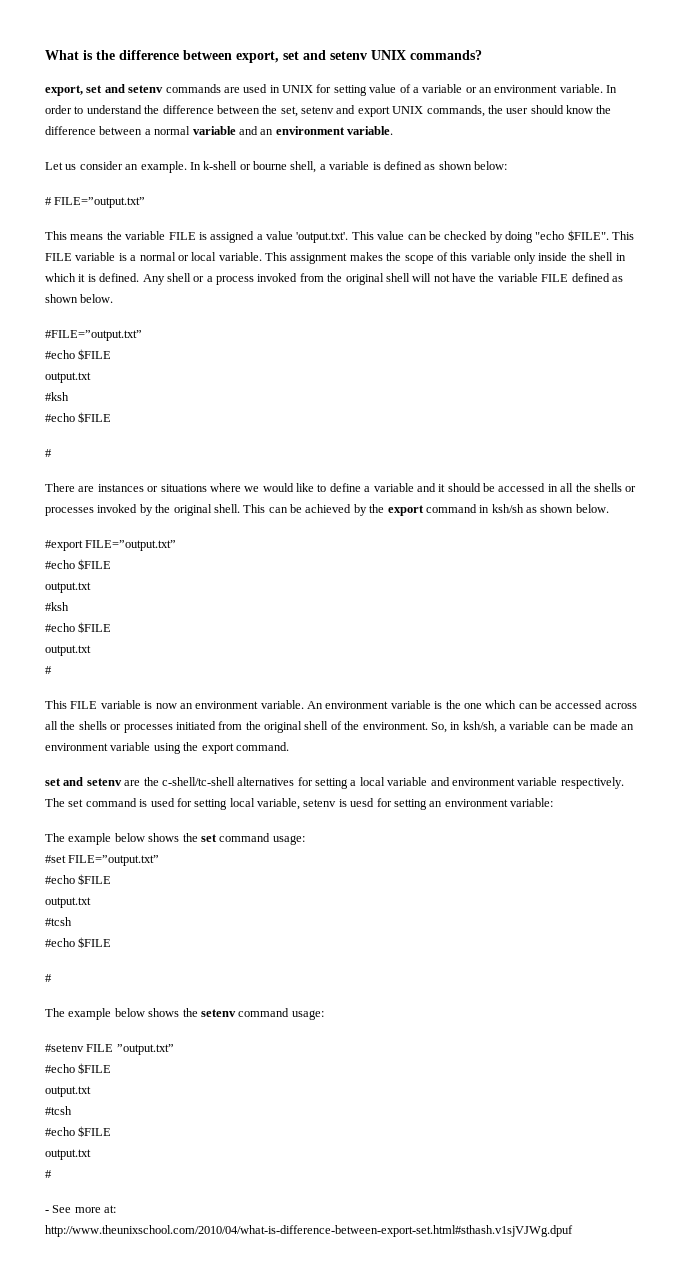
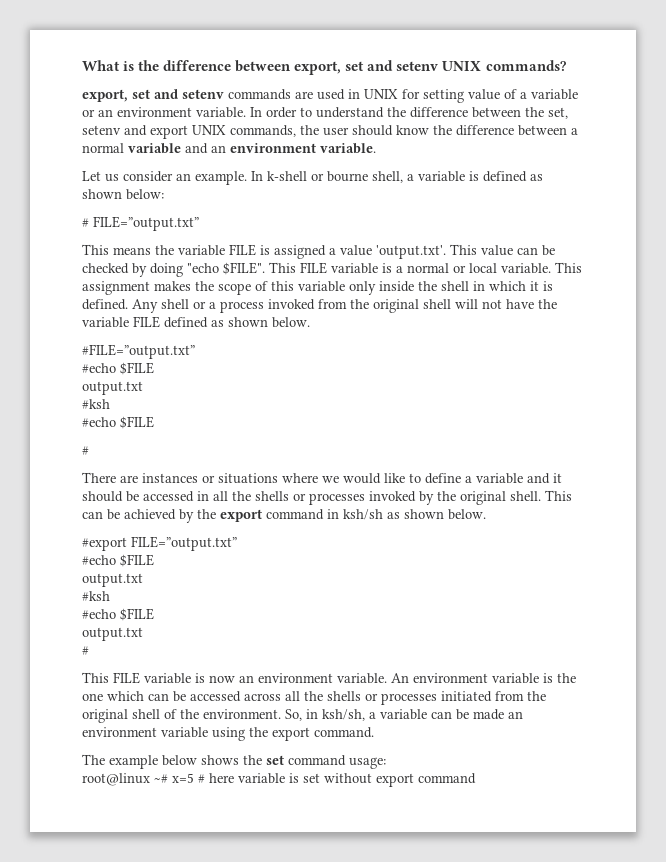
- set and setenv are the c-shell/tc-shell alternatives for setting a local variable and environment variable respectively. The set command is used for setting local variable, setenv is uesd for setting an environment variable:
- #set FILE=”output.txt”
- #echo $FILE
- output.txt
- #tcsh
- #echo $FILE
- #
- The example below shows the setenv command usage:
- #setenv FILE ”output.txt”
- #echo $FILE
- output.txt
- #tcsh
- #echo $FILE
- output.txt
- #
- - See more at: http://www.theunixschool.com/2010/04/what-is-difference-between-export-set.html#sthash.v1sjVJWg.dpuf
+ root@linux ~# x=5 # here variable is set without export command

